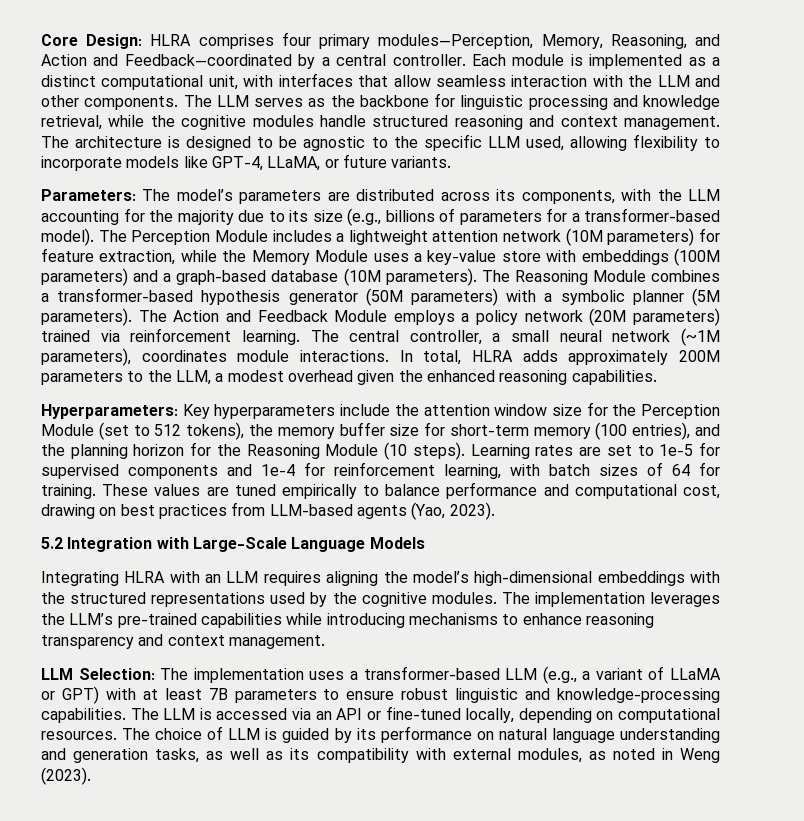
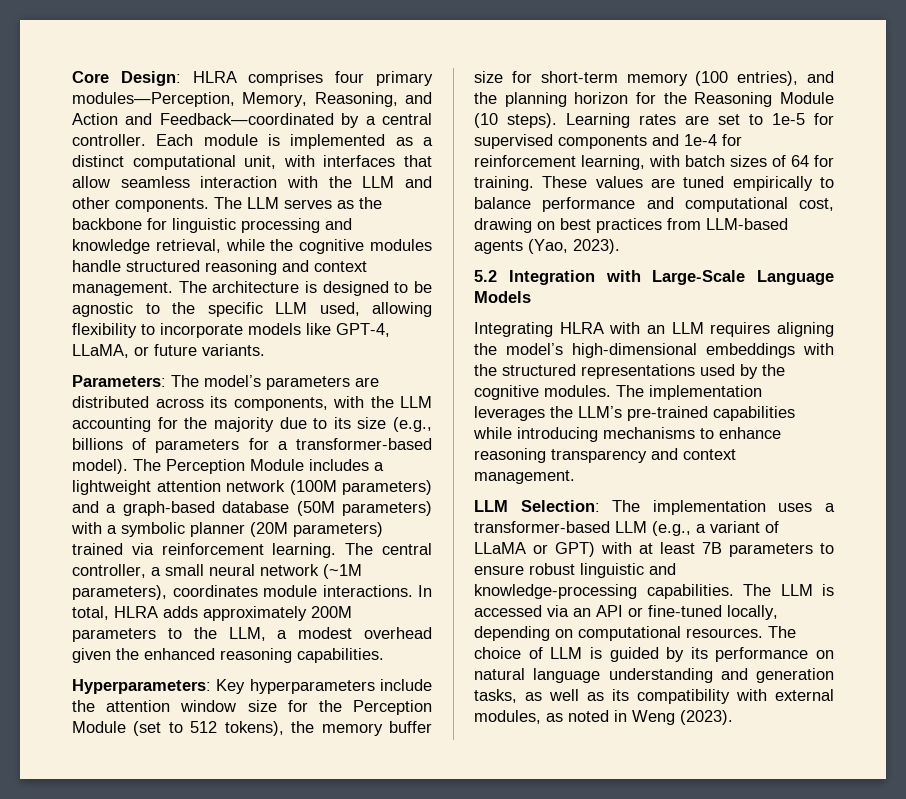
- The Perception Module includes a lightweight attention network (10M parameters) for feature extraction, while the Memory Module uses a key-value store with embeddings (100M parameters) and a graph-based database (10M parameters). The Reasoning Module combines a transformer-based hypothesis generator (50M parameters) with a symbolic planner (5M parameters). The Action and Feedback Module employs a policy network (20M parameters) trained via reinforcement learning.
+ The Perception Module includes a lightweight attention network (100M parameters) and a graph-based database (50M parameters) with a symbolic planner (20M parameters) trained via reinforcement learning.

